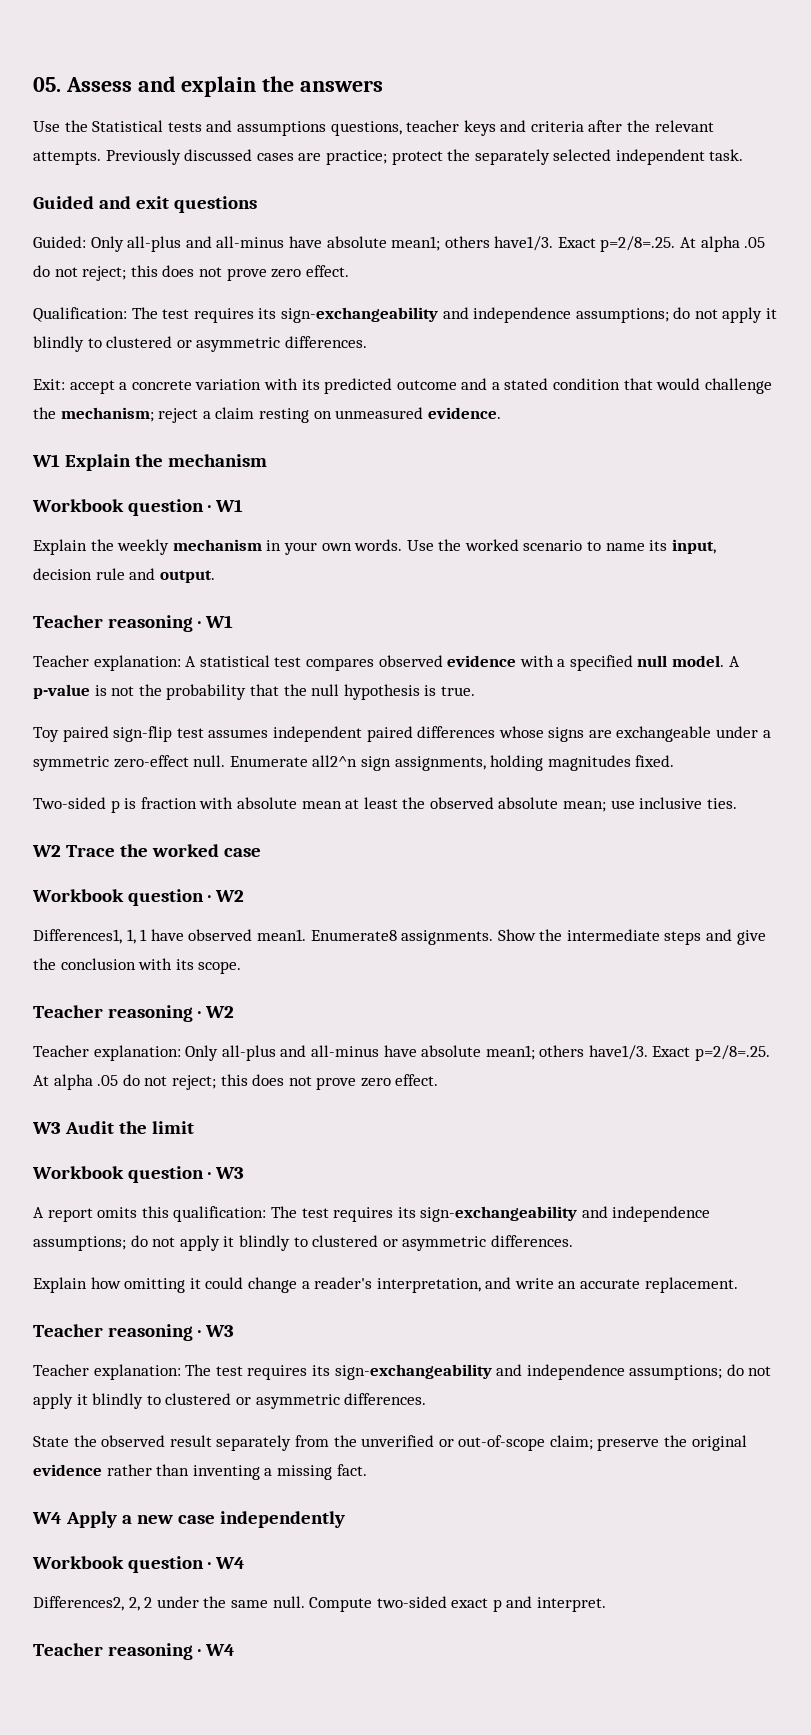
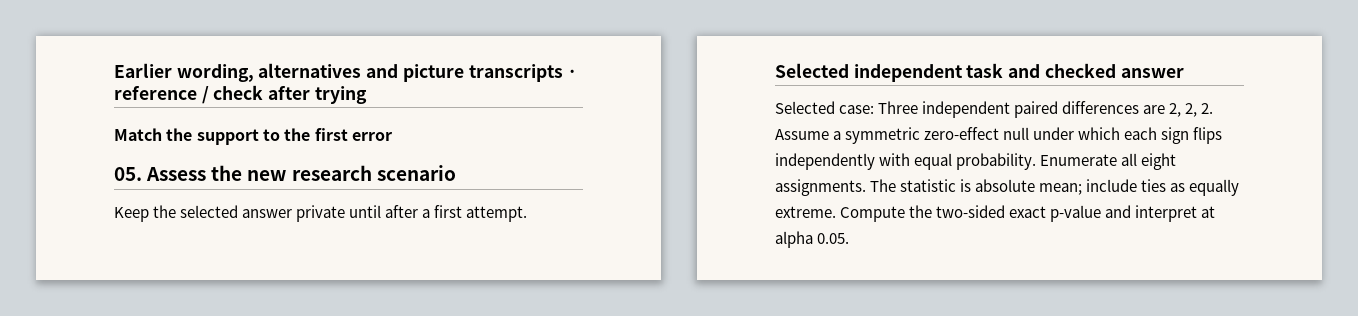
- 05. Assess and explain the answers
- Use the Statistical tests and assumptions questions, teacher keys and criteria after the relevant attempts. Previously discussed cases are practice; protect the separately selected independent task.
- Guided and exit questions
- Guided: Only all-plus and all-minus have absolute mean1; others have1/3. Exact p=2/8=.25. At alpha .05 do not reject; this does not prove zero effect.
- Qualification: The test requires its sign-exchangeability and independence assumptions; do not apply it blindly to clustered or asymmetric differences.
- Exit: accept a concrete variation with its predicted outcome and a stated condition that would challenge the mechanism; reject a claim resting on unmeasured evidence.
- W1 Explain the mechanism
- Workbook question · W1
- Explain the weekly mechanism in your own words. Use the worked scenario to name its input, decision rule and output.
- Teacher reasoning · W1
- Teacher explanation: A statistical test compares observed evidence with a specified null model. A p-value is not the probability that the null hypothesis is true.
- Toy paired sign-flip test assumes independent paired differences whose signs are exchangeable under a symmetric zero-effect null. Enumerate all2^n sign assignments, holding magnitudes fixed.
- Two-sided p is fraction with absolute mean at least the observed absolute mean; use inclusive ties.
- W2 Trace the worked case
- Workbook question · W2
- Differences1, 1, 1 have observed mean1. Enumerate8 assignments. Show the intermediate steps and give the conclusion with its scope.
- Teacher reasoning · W2
- Teacher explanation: Only all-plus and all-minus have absolute mean1; others have1/3. Exact p=2/8=.25. At alpha .05 do not reject; this does not prove zero effect.
- W3 Audit the limit
- Workbook question · W3
- A report omits this qualification: The test requires its sign-exchangeability and independence assumptions; do not apply it blindly to clustered or asymmetric differences.
- Explain how omitting it could change a reader's interpretation, and write an accurate replacement.
- Teacher reasoning · W3
- Teacher explanation: The test requires its sign-exchangeability and independence assumptions; do not apply it blindly to clustered or asymmetric differences.
- State the observed result separately from the unverified or out-of-scope claim; preserve the original evidence rather than inventing a missing fact.
- W4 Apply a new case independently
- Workbook question · W4
- Differences2, 2, 2 under the same null. Compute two-sided exact p and interpret.
- Teacher reasoning · W4
+ Earlier wording, alternatives and picture transcripts · reference / check after trying
+ Match the support to the first error
+ 05. Assess the new research scenario
+ Keep the selected answer private until after a first attempt.
+ Selected independent task and checked answer
+ Selected case: Three independent paired differences are 2, 2, 2. Assume a symmetric zero-effect null under which each sign flips independently with equal probability. Enumerate all eight assignments. The statistic is absolute mean; include ties as equally extreme. Compute the two-sided exact p-value and interpret at alpha 0.05.

